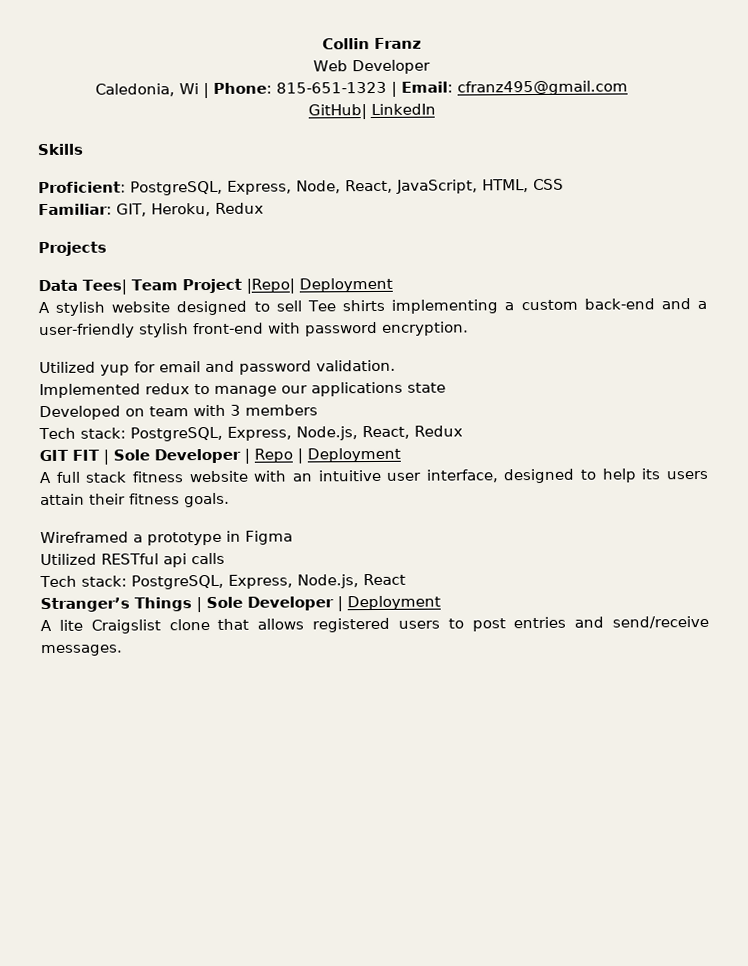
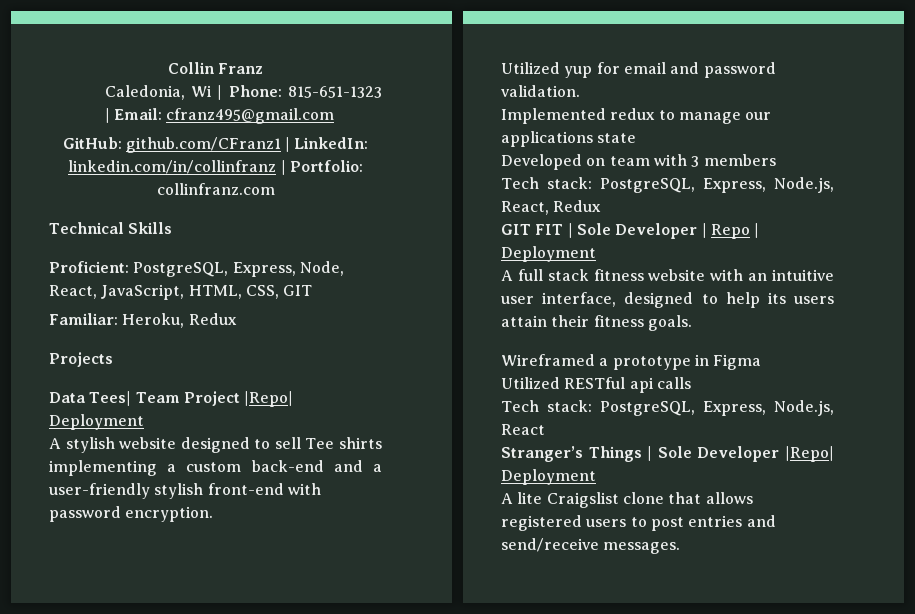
- Web Developer
- GitHub| LinkedIn
- Skills
+ GitHub: github.com/CFranz1 | LinkedIn: linkedin.com/in/collinfranz | Portfolio: collinfranz.com
+ Technical Skills
- Proficient: PostgreSQL, Express, Node, React, JavaScript, HTML, CSS
+ Proficient: PostgreSQL, Express, Node, React, JavaScript, HTML, CSS, GIT
- Familiar: GIT, Heroku, Redux
+ Familiar: Heroku, Redux
- Stranger’s Things | Sole Developer | Deployment
+ Stranger’s Things | Sole Developer |Repo| Deployment

